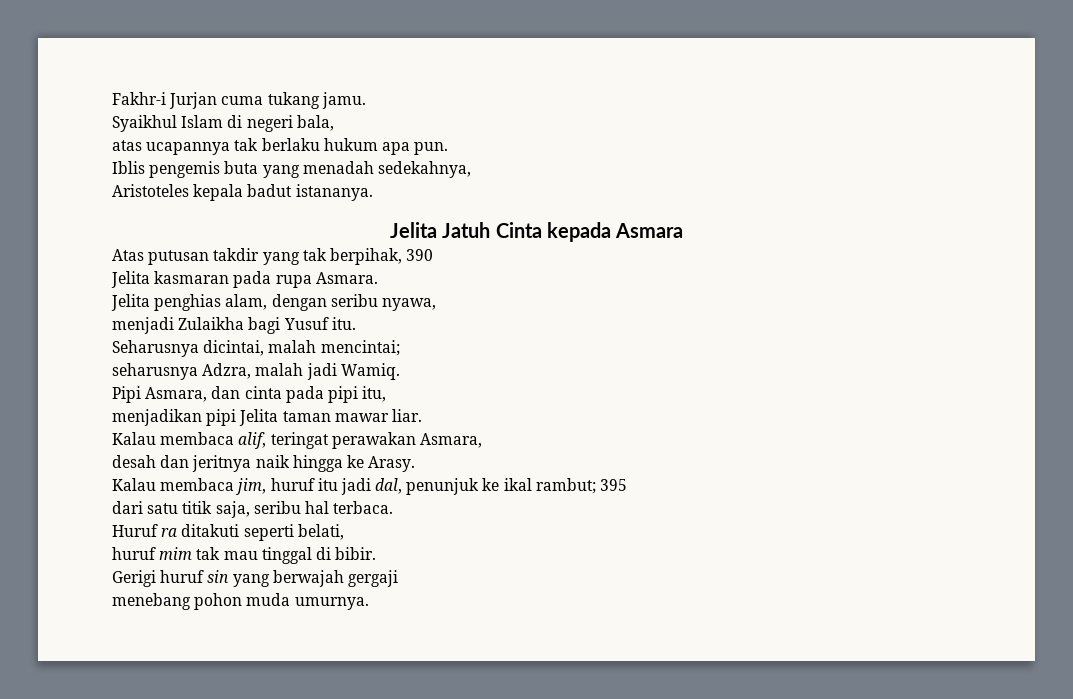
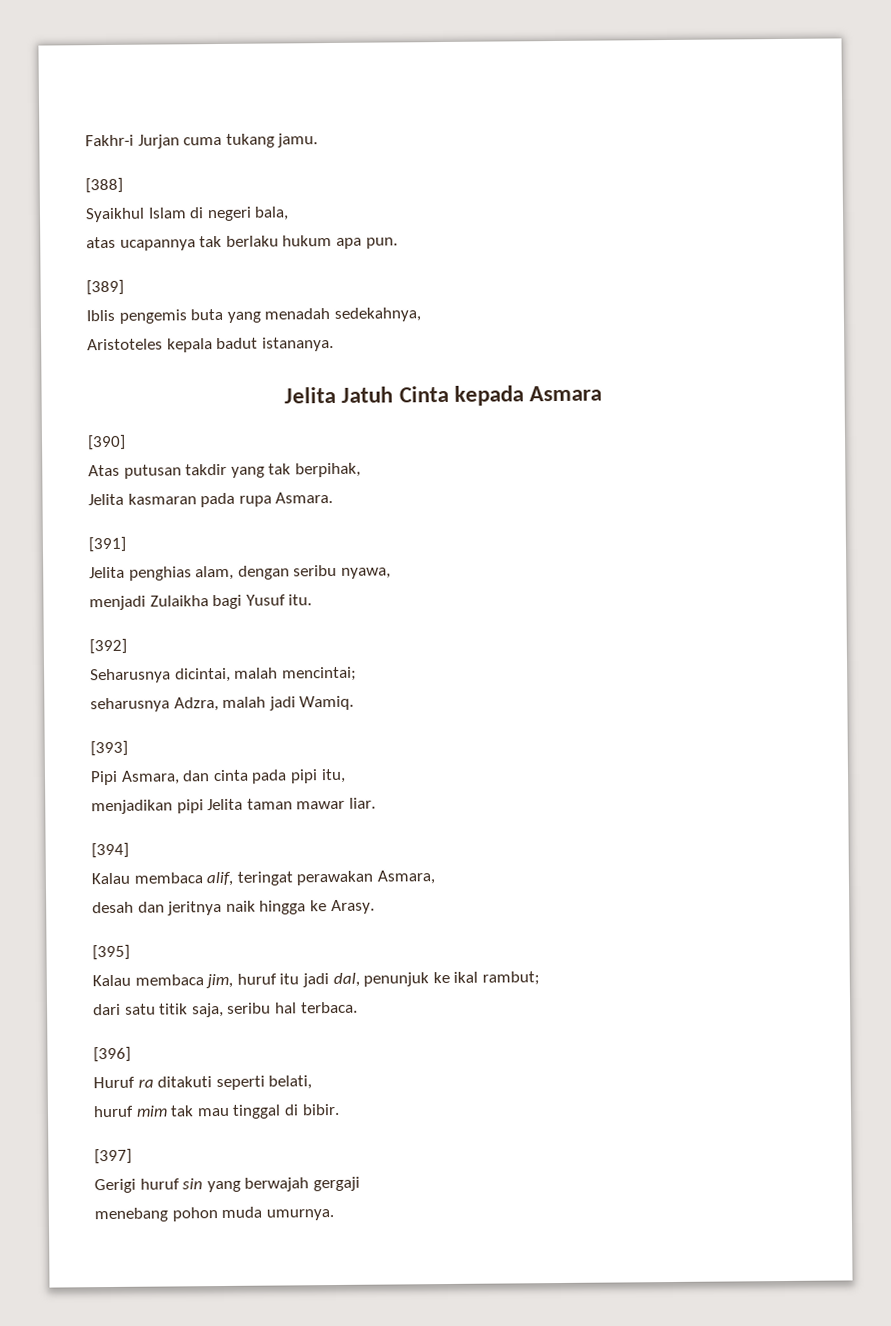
+ [388]
+ [389]
+ [390]
- Atas putusan takdir yang tak berpihak, 390
+ Atas putusan takdir yang tak berpihak,
+ [391]
+ [392]
+ [393]
+ [394]
+ [395]
- Kalau membaca jim, huruf itu jadi dal, penunjuk ke ikal rambut; 395
+ Kalau membaca jim, huruf itu jadi dal, penunjuk ke ikal rambut;
+ [396]
+ [397]

